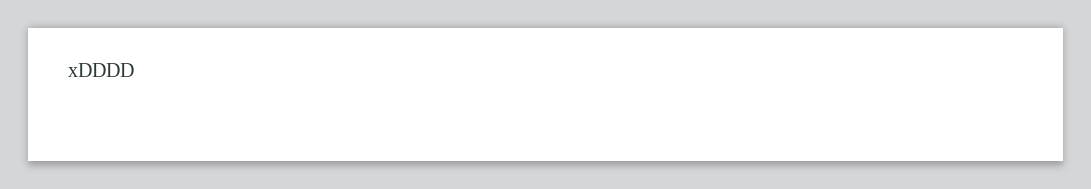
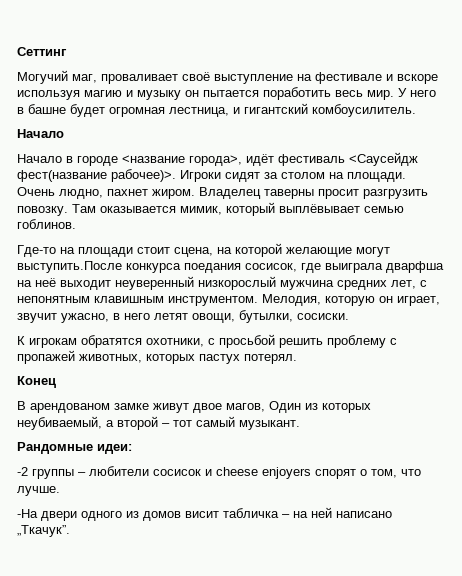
- xDDDD
+ Сеттинг
+ Могучий маг, проваливает своё выступление на фестивале и вскоре используя магию и музыку он пытается поработить весь мир. У него в башне будет огромная лестница, и гигантский комбоусилитель.
+ Начало
+ Начало в городе <название города>, идёт фестиваль <Саусейдж фест(название рабочее)>. Игроки сидят за столом на площади. Очень людно, пахнет жиром. Владелец таверны просит разгрузить повозку. Там оказывается мимик, который выплёвывает семью гоблинов.
+ Где-то на площади стоит сцена, на которой желающие могут выступить.После конкурса поедания сосисок, где выиграла дварфша на неё выходит неуверенный низкорослый мужчина средних лет, с непонятным клавишным инструментом. Мелодия, которую он играет, звучит ужасно, в него летят овощи, бутылки, сосиски.
+ К игрокам обратятся охотники, с просьбой решить проблему с пропажей животных, которых пастух потерял.
+ Конец
+ В арендованом замке живут двое магов, Один из которых неубиваемый, а второй – тот самый музыкант.
+ Рандомные идеи:
+ -2 группы – любители сосисок и cheese enjoyers спорят о том, что лучше.
+ -На двери одного из домов висит табличка – на ней написано „Ткачук”.

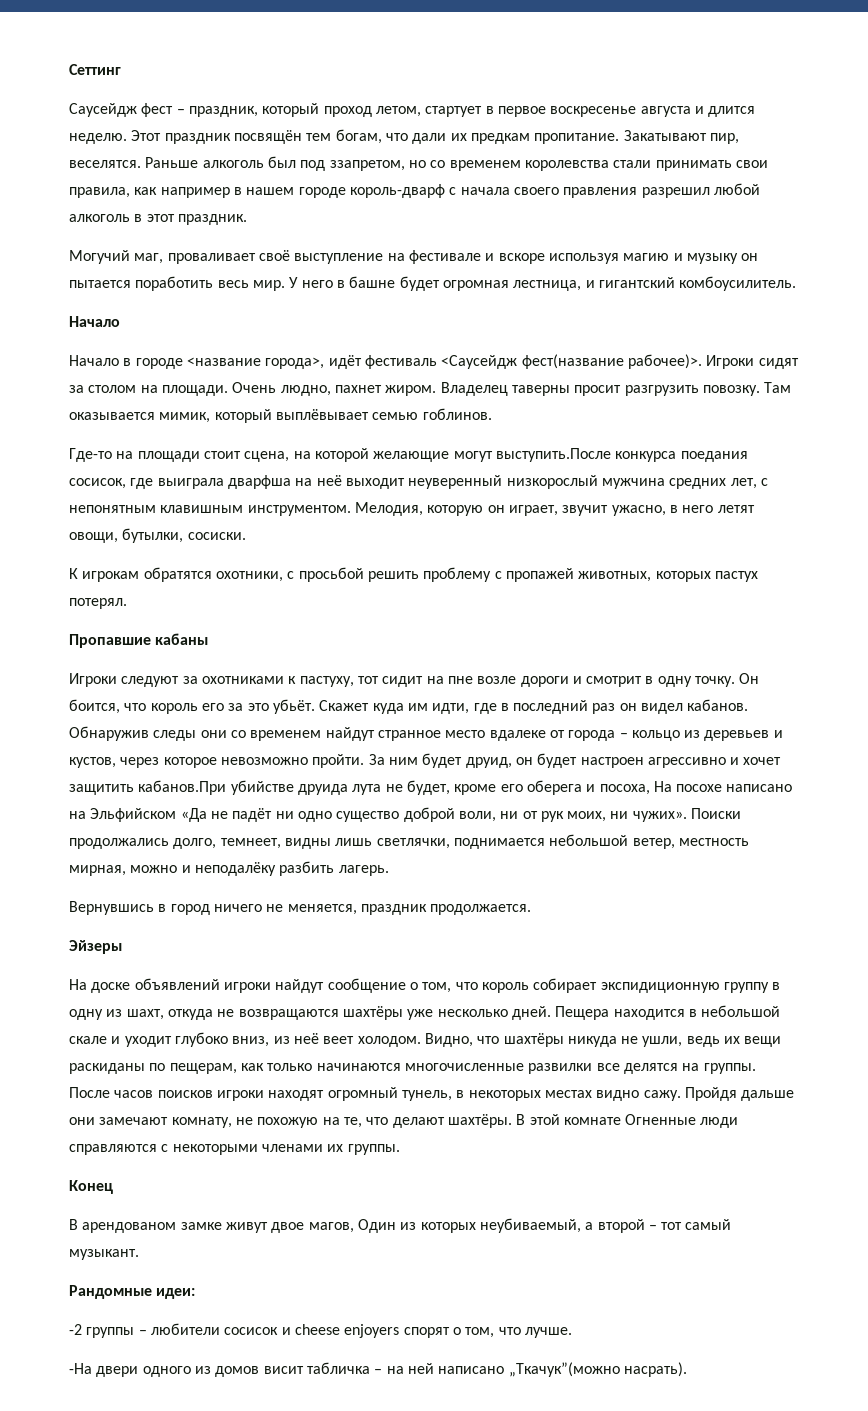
+ Саусейдж фест – праздник, который проход летом, стартует в первое воскресенье августа и длится неделю. Этот праздник посвящён тем богам, что дали их предкам пропитание. Закатывают пир, веселятся. Раньше алкоголь был под ззапретом, но со временем королевства стали принимать свои правила, как например в нашем городе король-дварф с начала своего правления разрешил любой алкоголь в этот праздник.
+ Пропавшие кабаны
+ Игроки следуют за охотниками к пастуху, тот сидит на пне возле дороги и смотрит в одну точку. Он боится, что король его за это убьёт. Скажет куда им идти, где в последний раз он видел кабанов. Обнаружив следы они со временем найдут странное место вдалеке от города – кольцо из деревьев и кустов, через которое невозможно пройти. За ним будет друид, он будет настроен агрессивно и хочет защитить кабанов.При убийстве друида лута не будет, кроме его оберега и посоха, На посохе написано на Эльфийском «Да не падёт ни одно существо доброй воли, ни от рук моих, ни чужих». Поиски продолжались долго, темнеет, видны лишь светлячки, поднимается небольшой ветер, местность мирная, можно и неподалёку разбить лагерь.
+ Вернувшись в город ничего не меняется, праздник продолжается.
+ Эйзеры
+ На доске объявлений игроки найдут сообщение о том, что король собирает экспидиционную группу в одну из шахт, откуда не возвращаются шахтёры уже несколько дней. Пещера находится в небольшой скале и уходит глубоко вниз, из неё веет холодом. Видно, что шахтёры никуда не ушли, ведь их вещи раскиданы по пещерам, как только начинаются многочисленные развилки все делятся на группы. После часов поисков игроки находят огромный тунель, в некоторых местах видно сажу. Пройдя дальше они замечают комнату, не похожую на те, что делают шахтёры. В этой комнате Огненные люди справляются с некоторыми членами их группы.
- -На двери одного из домов висит табличка – на ней написано „Ткачук”.
+ -На двери одного из домов висит табличка – на ней написано „Ткачук”(можно насрать).

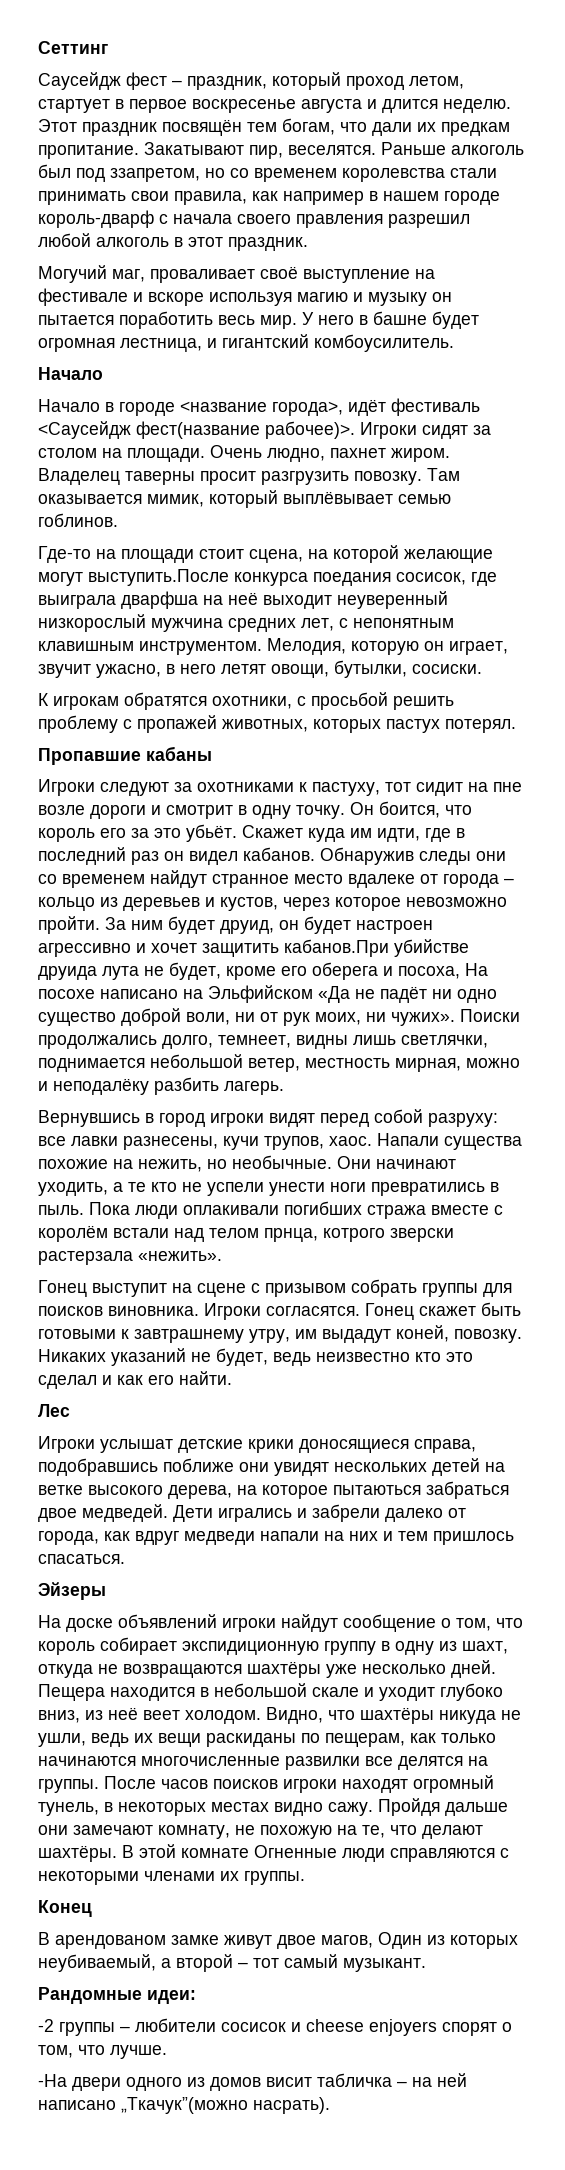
- Вернувшись в город ничего не меняется, праздник продолжается.
+ Вернувшись в город игроки видят перед собой разруху: все лавки разнесены, кучи трупов, хаос. Напали существа похожие на нежить, но необычные. Они начинают уходить, а те кто не успели унести ноги превратились в пыль. Пока люди оплакивали погибших стража вместе с королём встали над телом прнца, котрого зверски растерзала «нежить».
+ Гонец выступит на сцене с призывом собрать группы для поисков виновника. Игроки согласятся. Гонец скажет быть готовыми к завтрашнему утру, им выдадут коней, повозку. Никаких указаний не будет, ведь неизвестно кто это сделал и как его найти.
+ Лес
+ Игроки услышат детские крики доносящиеся справа, подобравшись поближе они увидят нескольких детей на ветке высокого дерева, на которое пытаються забраться двое медведей. Дети игрались и забрели далеко от города, как вдруг медведи напали на них и тем пришлось спасаться.

